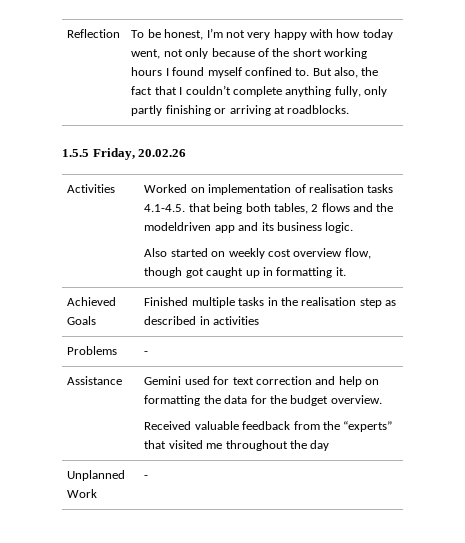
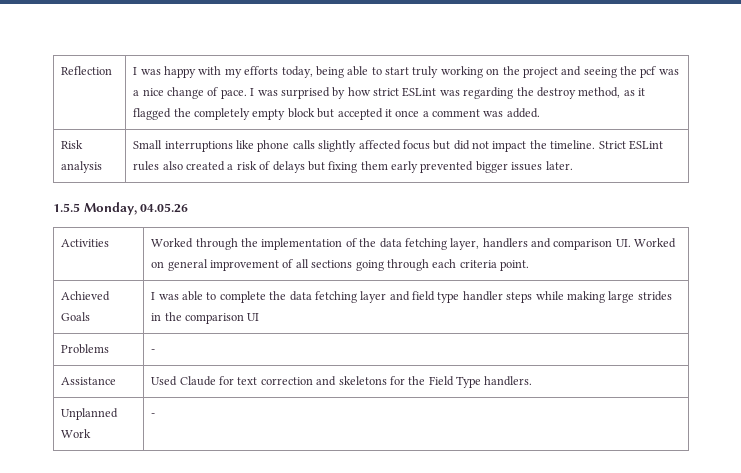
- To be honest, I’m not very happy with how today went, not only because of the short working hours I found myself confined to. But also, the fact that I couldn’t complete anything fully, only partly finishing or arriving at roadblocks.
+ I was happy with my efforts today, being able to start truly working on the project and seeing the pcf was a nice change of pace. I was surprised by how strict ESLint was regarding the destroy method, as it flagged the completely empty block but accepted it once a comment was added.
+ Risk analysis | Small interruptions like phone calls slightly affected focus but did not impact the timeline. Strict ESLint rules also created a risk of delays but fixing them early prevented bigger issues later.
- 1.5.5 Friday, 20.02.26
+ 1.5.5 Monday, 04.05.26
- Activities | Worked on implementation of realisation tasks 4.1-4.5. that being both tables, 2 flows and the modeldriven app and its business logic.
- Also started on weekly cost overview flow, though got caught up in formatting it.
- Achieved Goals | Finished multiple tasks in the realisation step as described in activities
+ Activities | Worked through the implementation of the data fetching layer, handlers and comparison UI. Worked on general improvement of all sections going through each criteria point.
+ Achieved Goals | I was able to complete the data fetching layer and field type handler steps while making large strides in the comparison UI
- Assistance | Gemini used for text correction and help on formatting the data for the budget overview.
- Received valuable feedback from the “experts” that visited me throughout the day
+ Assistance | Used Claude for text correction and skeletons for the Field Type handlers.

